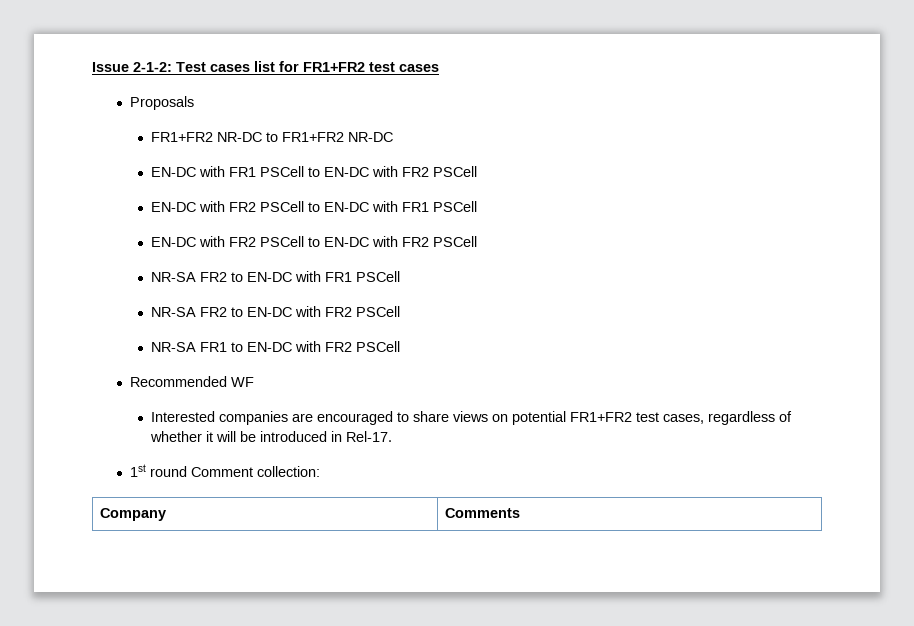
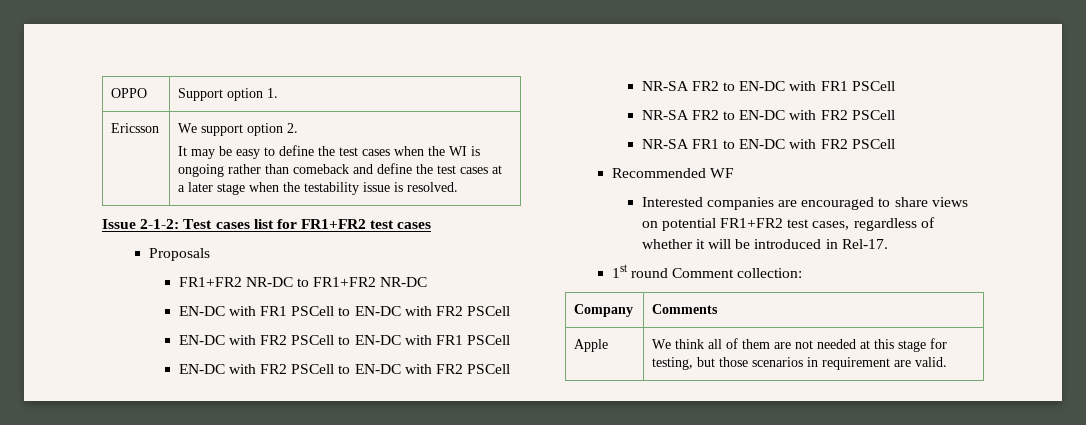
+ OPPO | Support option 1.
+ Ericsson | We support option 2.
+ It may be easy to define the test cases when the WI is ongoing rather than comeback and define the test cases at a later stage when the testability issue is resolved.
+ Apple | We think all of them are not needed at this stage for testing, but those scenarios in requirement are valid.

